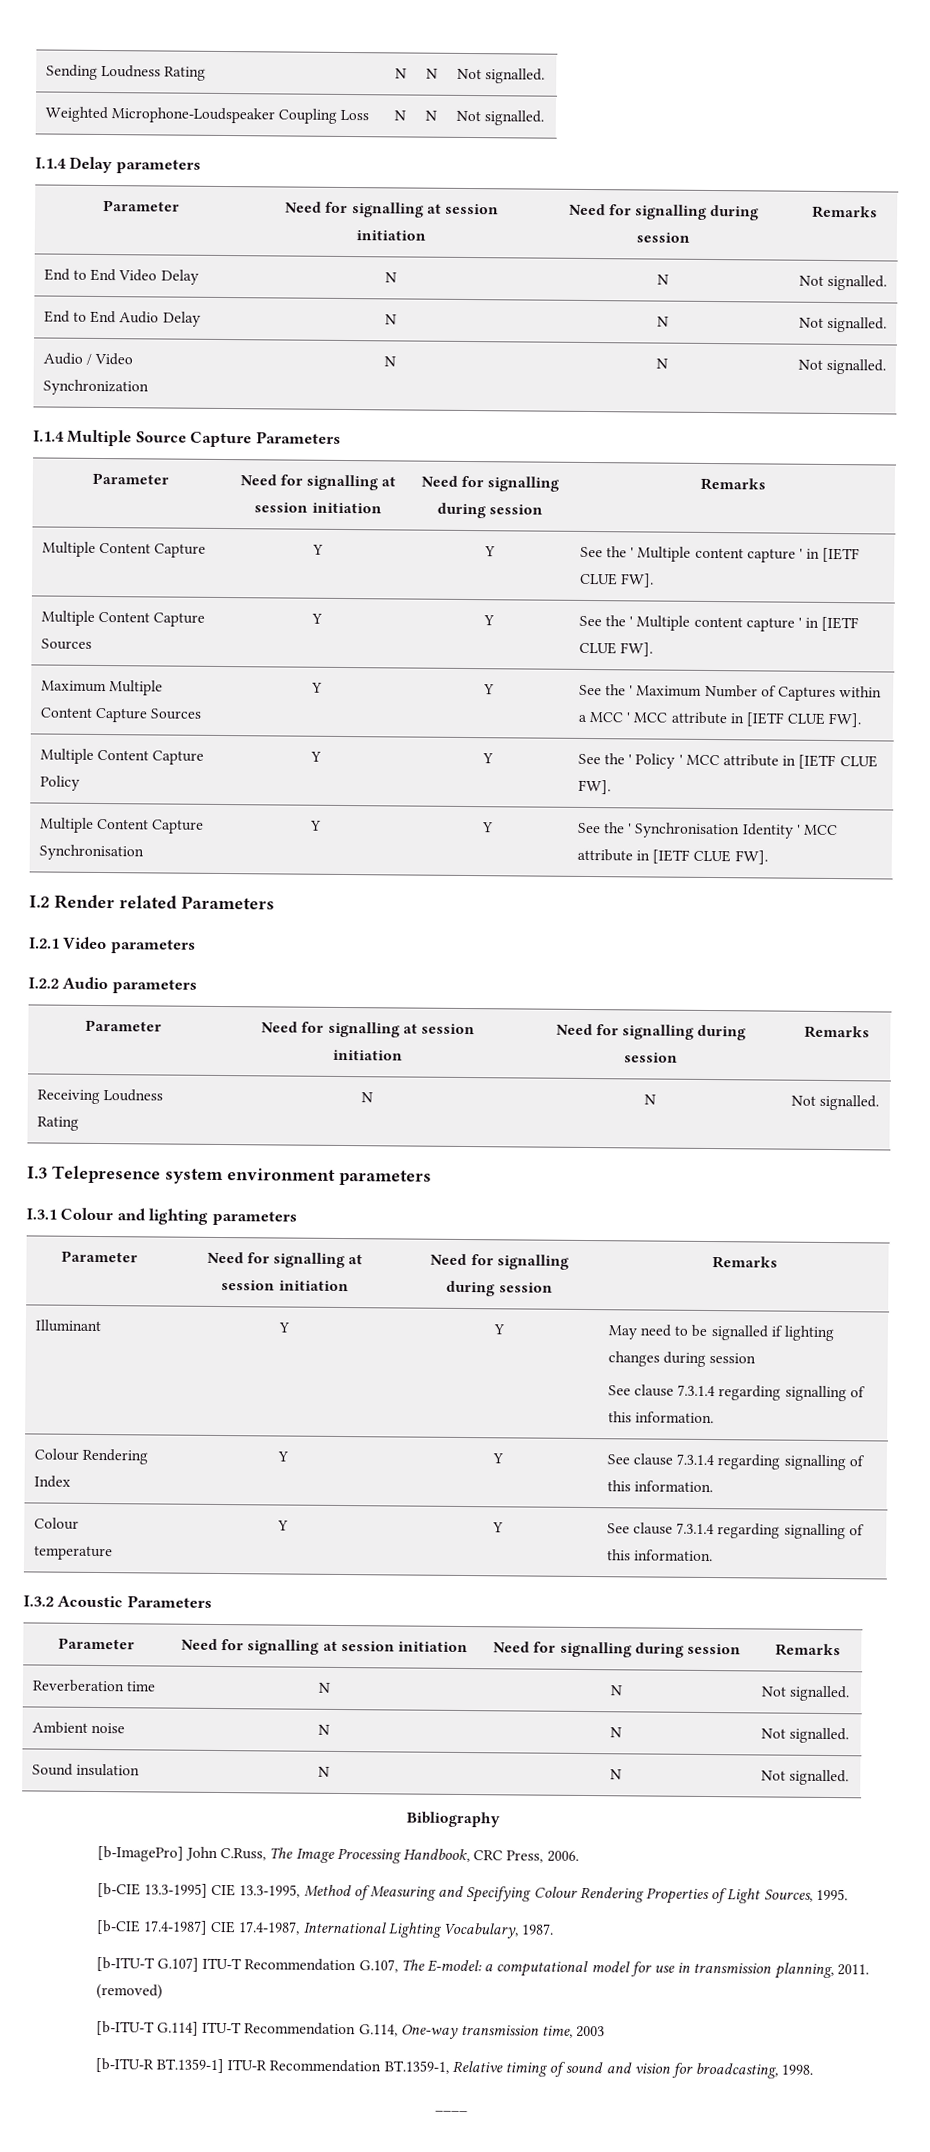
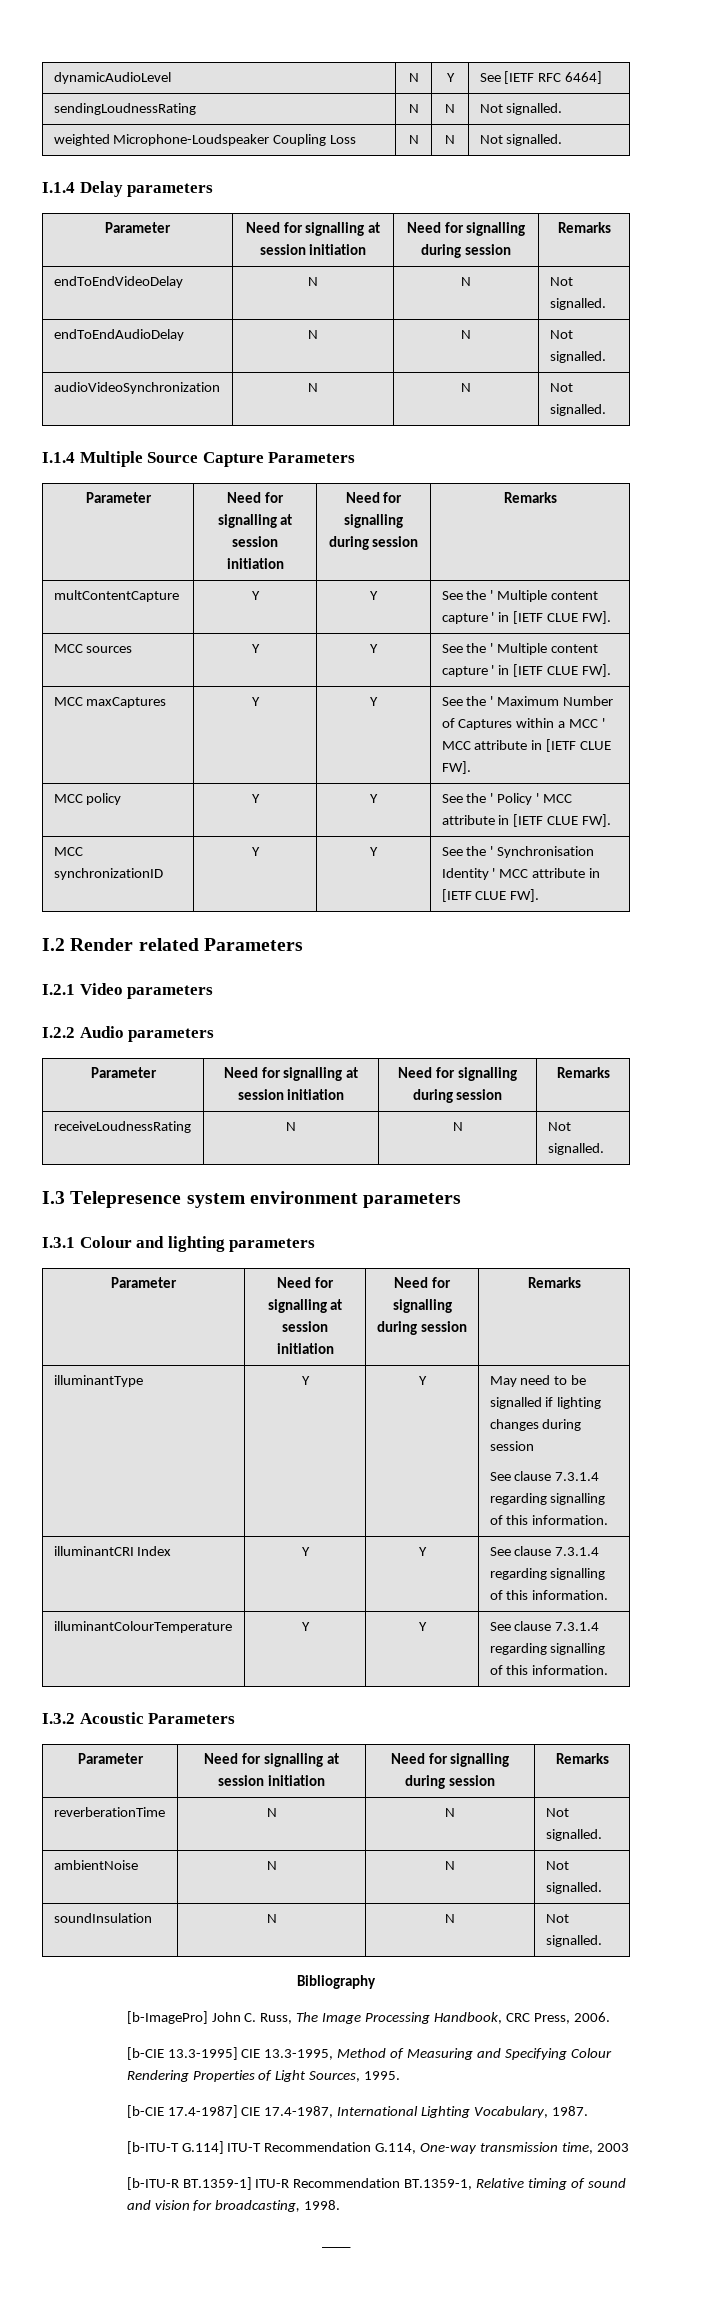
- Sending Loudness Rating | N | N | Not signalled.
- Weighted Microphone-Loudspeaker Coupling Loss | N | N | Not signalled.
+ dynamicAudioLevel | N | Y | See [IETF RFC 6464]
+ sendingLoudnessRating | N | N | Not signalled.
+ weighted Microphone-Loudspeaker Coupling Loss | N | N | Not signalled.
- End to End Video Delay | N | N | Not signalled.
- End to End Audio Delay | N | N | Not signalled.
- Audio / Video Synchronization | N | N | Not signalled.
+ endToEndVideoDelay | N | N | Not signalled.
+ endToEndAudioDelay | N | N | Not signalled.
+ audioVideoSynchronization | N | N | Not signalled.
- Multiple Content Capture | Y | Y | See the ' Multiple content capture ' in [IETF CLUE FW].
+ multContentCapture | Y | Y | See the ' Multiple content capture ' in [IETF CLUE FW].
- Multiple Content Capture Sources | Y | Y | See the ' Multiple content capture ' in [IETF CLUE FW].
+ MCC sources | Y | Y | See the ' Multiple content capture ' in [IETF CLUE FW].
- Maximum Multiple Content Capture Sources | Y | Y | See the ' Maximum Number of Captures within a MCC ' MCC attribute in [IETF CLUE FW].
+ MCC maxCaptures | Y | Y | See the ' Maximum Number of Captures within a MCC ' MCC attribute in [IETF CLUE FW].
- Multiple Content Capture Policy | Y | Y | See the ' Policy ' MCC attribute in [IETF CLUE FW].
+ MCC policy | Y | Y | See the ' Policy ' MCC attribute in [IETF CLUE FW].
- Multiple Content Capture Synchronisation | Y | Y | See the ' Synchronisation Identity ' MCC attribute in [IETF CLUE FW].
+ MCC synchronizationID | Y | Y | See the ' Synchronisation Identity ' MCC attribute in [IETF CLUE FW].
- Receiving Loudness Rating | N | N | Not signalled.
+ receiveLoudnessRating | N | N | Not signalled.
- Illuminant | Y | Y | May need to be signalled if lighting changes during session
+ illuminantType | Y | Y | May need to be signalled if lighting changes during session
- Colour Rendering Index | Y | Y | See clause 7.3.1.4 regarding signalling of this information.
+ illuminantCRI Index | Y | Y | See clause 7.3.1.4 regarding signalling of this information.
- Colour temperature | Y | Y | See clause 7.3.1.4 regarding signalling of this information.
+ illuminantColourTemperature | Y | Y | See clause 7.3.1.4 regarding signalling of this information.
- Reverberation time | N | N | Not signalled.
- Ambient noise | N | N | Not signalled.
- Sound insulation | N | N | Not signalled.
+ reverberationTime | N | N | Not signalled.
+ ambientNoise | N | N | Not signalled.
+ soundInsulation | N | N | Not signalled.
- [b-ImagePro] John C.Russ, The Image Processing Handbook, CRC Press, 2006.
+ [b-ImagePro] John C. Russ, The Image Processing Handbook, CRC Press, 2006.
- [b-ITU-T G.107] ITU-T Recommendation G.107, The E-model: a computational model for use in transmission planning, 2011. (removed)

